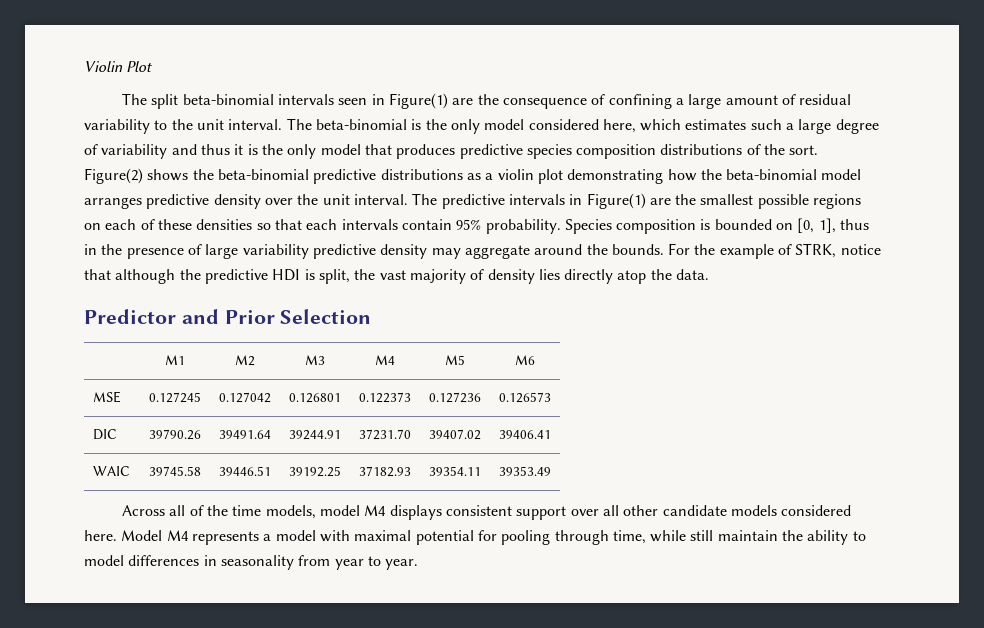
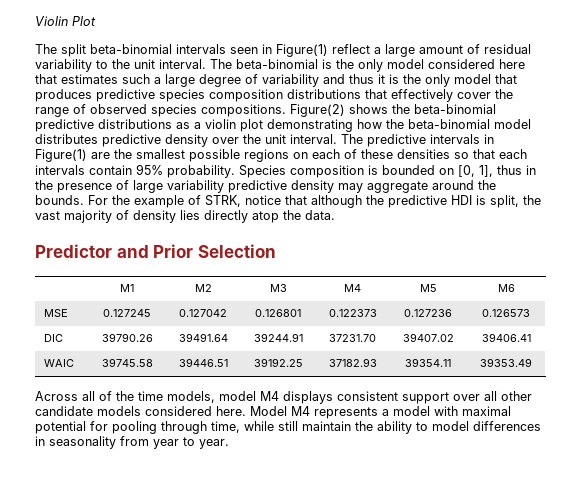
- The split beta-binomial intervals seen in Figure(1) are the consequence of confining a large amount of residual variability to the unit interval.
+ The split beta-binomial intervals seen in Figure(1) reflect a large amount of residual variability to the unit interval.
- The beta-binomial is the only model considered here, which estimates such a large degree of variability and thus it is the only model that produces predictive species composition distributions of the sort.
+ The beta-binomial is the only model considered here that estimates such a large degree of variability and thus it is the only model that produces predictive species composition distributions that effectively cover the range of observed species compositions.
- Figure(2) shows the beta-binomial predictive distributions as a violin plot demonstrating how the beta-binomial model arranges predictive density over the unit interval.
+ Figure(2) shows the beta-binomial predictive distributions as a violin plot demonstrating how the beta-binomial model distributes predictive density over the unit interval.

